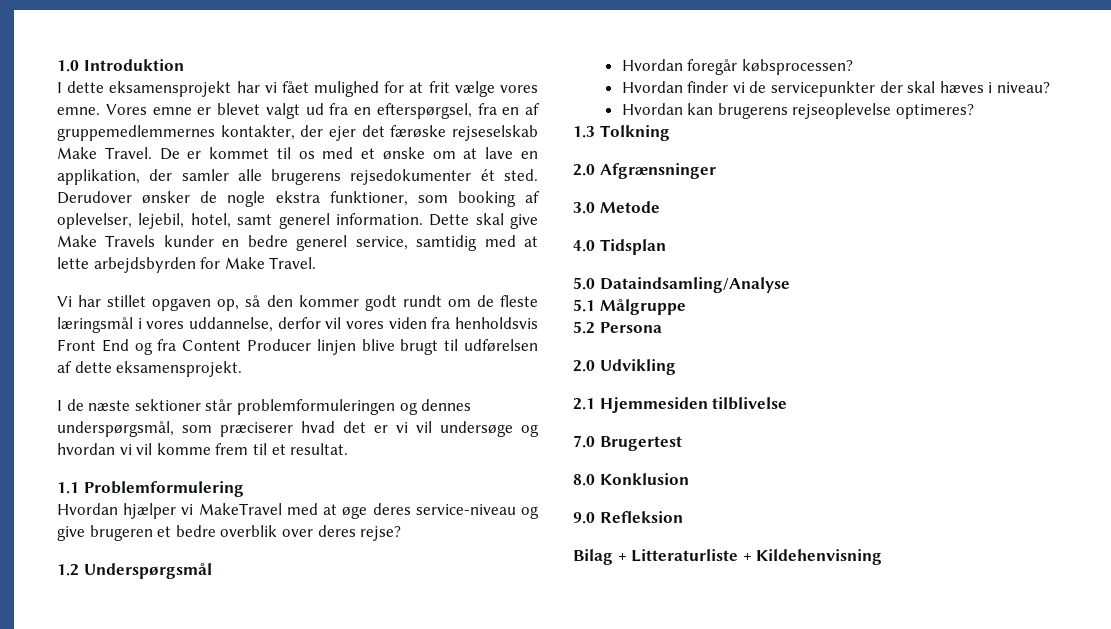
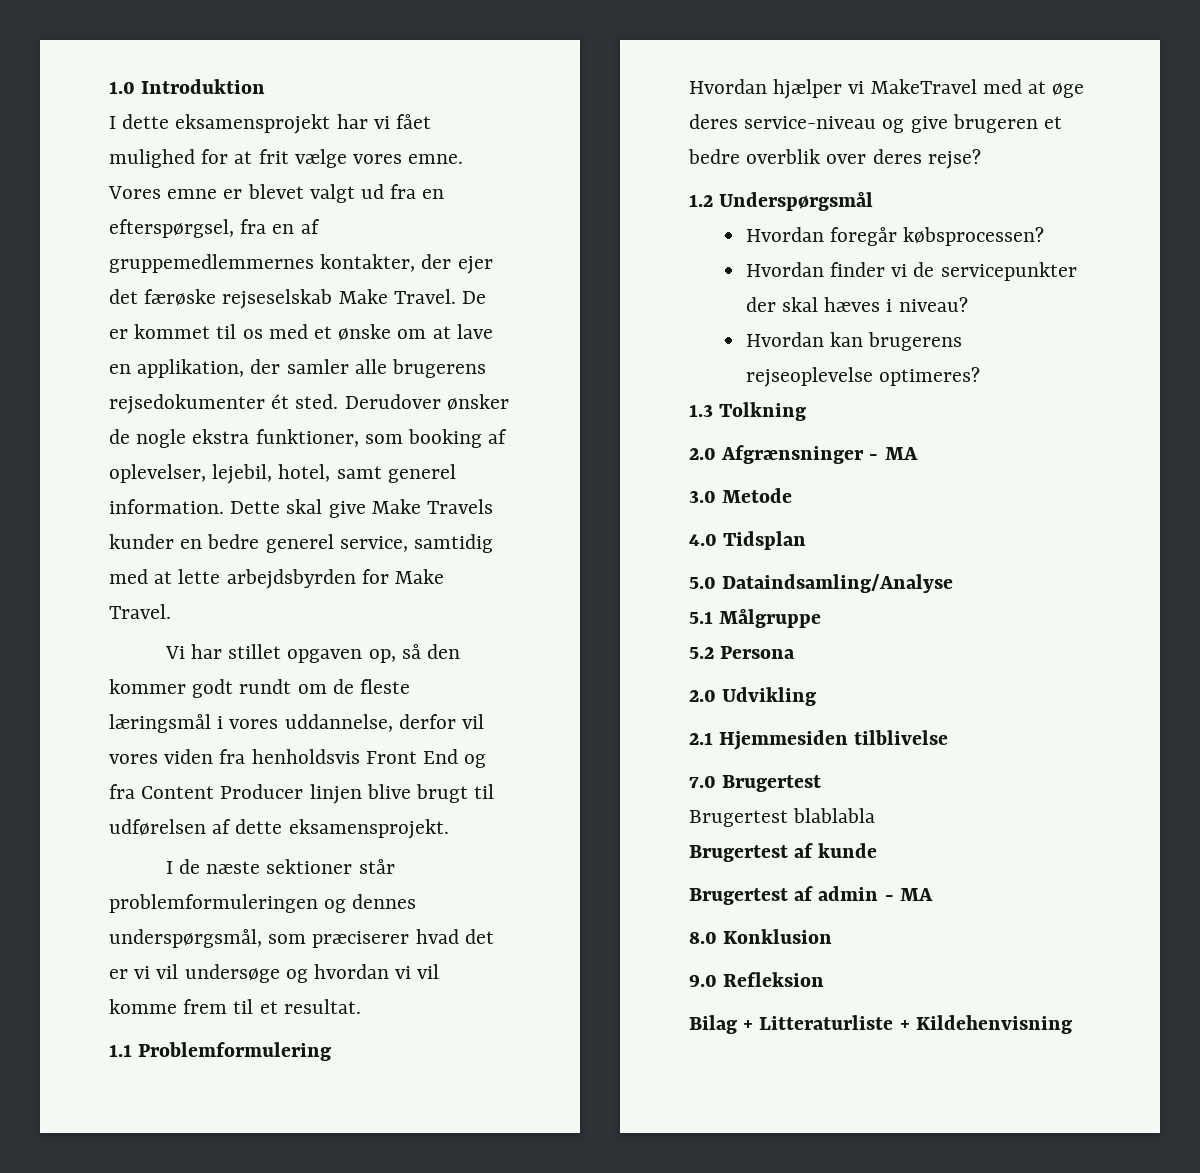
- 2.0 Afgrænsninger
+ 2.0 Afgrænsninger - MA
+ Brugertest blablabla
+ Brugertest af kunde
+ Brugertest af admin - MA

